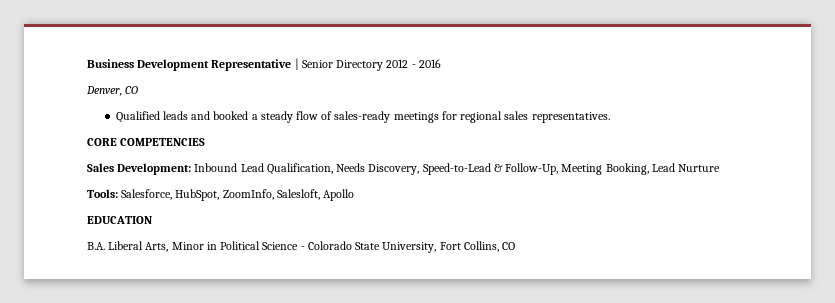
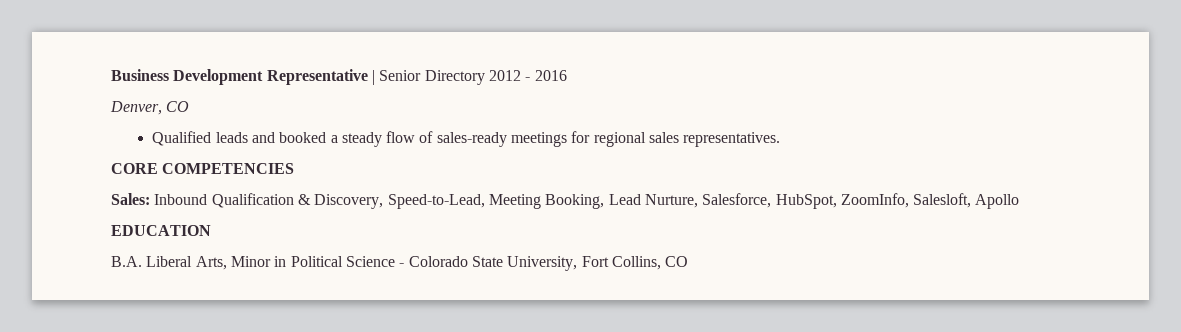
- Sales Development: Inbound Lead Qualification, Needs Discovery, Speed-to-Lead & Follow-Up, Meeting Booking, Lead Nurture
- Tools: Salesforce, HubSpot, ZoomInfo, Salesloft, Apollo
+ Sales: Inbound Qualification & Discovery, Speed-to-Lead, Meeting Booking, Lead Nurture, Salesforce, HubSpot, ZoomInfo, Salesloft, Apollo

